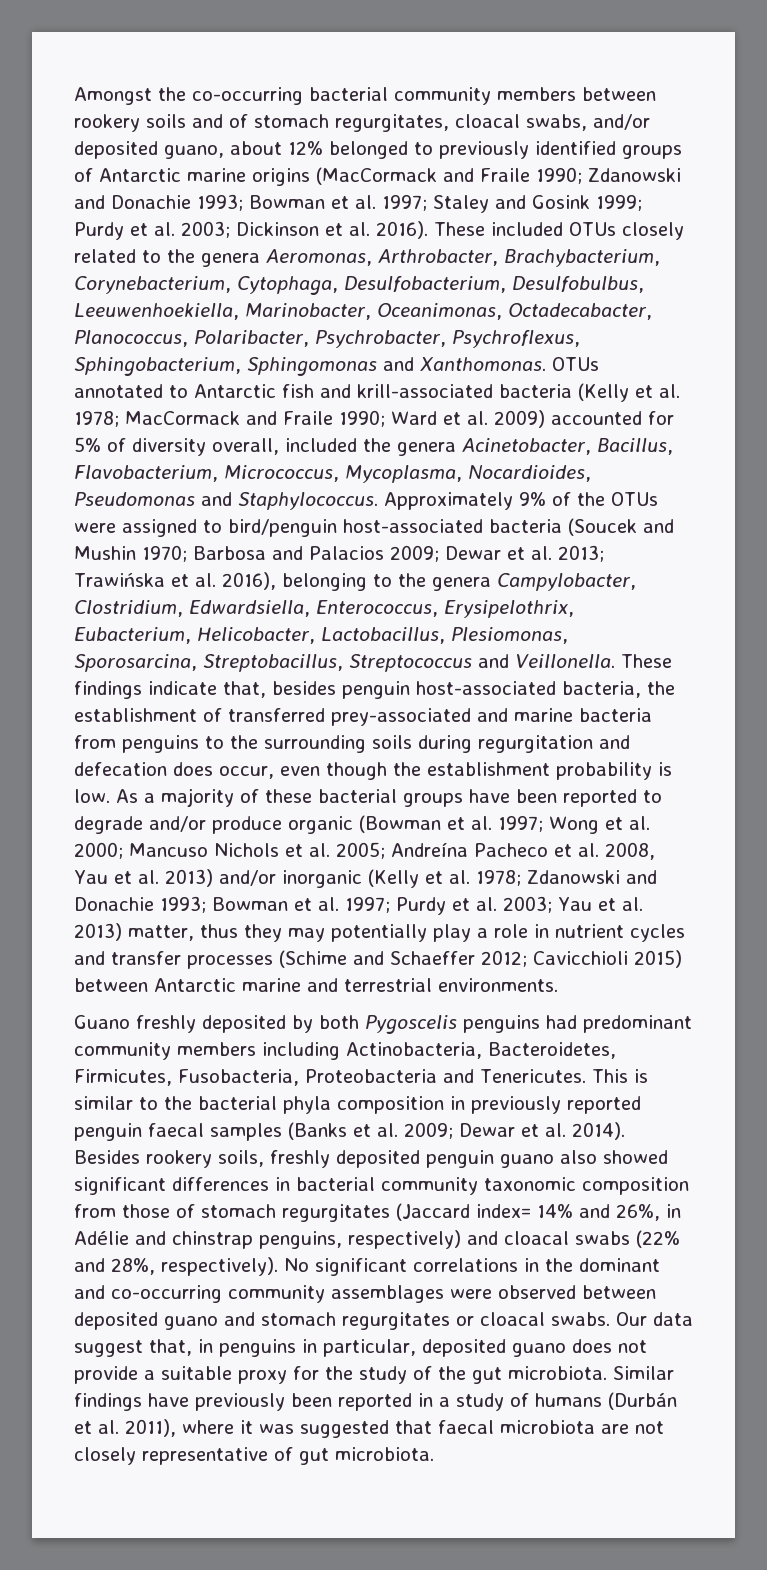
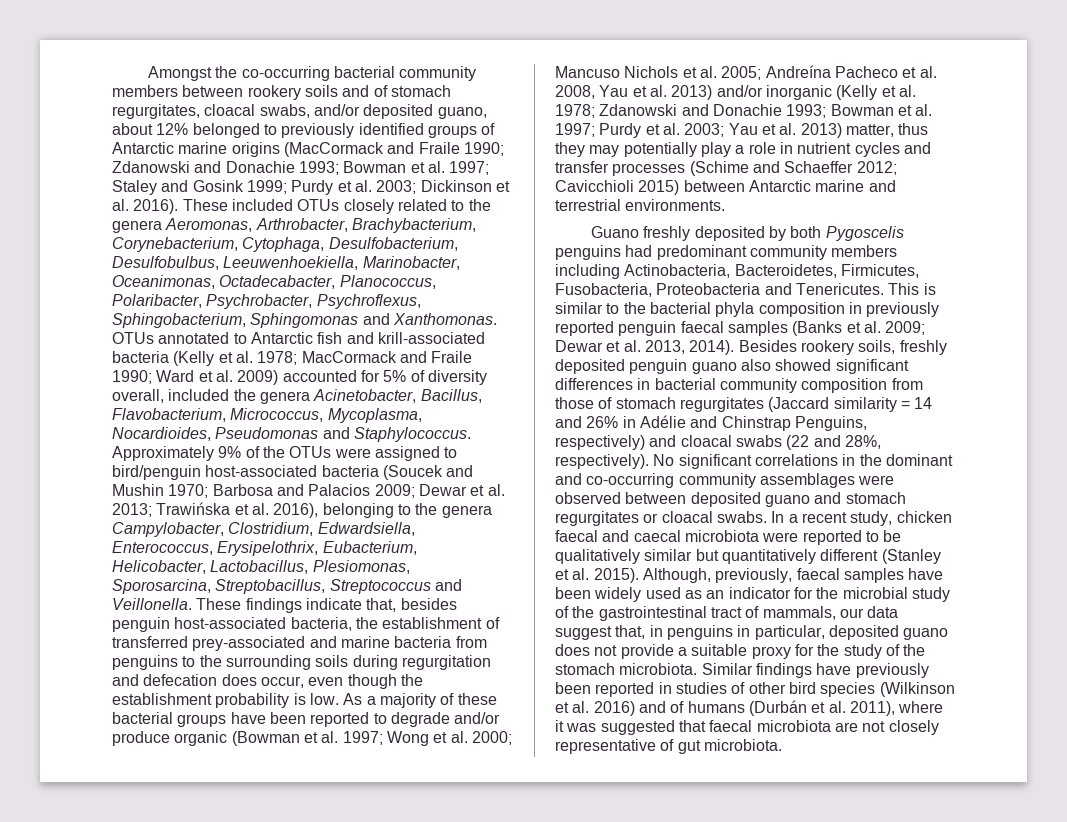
- This is similar to the bacterial phyla composition in previously reported penguin faecal samples (Banks et al. 2009; Dewar et al. 2014).
+ This is similar to the bacterial phyla composition in previously reported penguin faecal samples (Banks et al. 2009; Dewar et al. 2013, 2014).
- Besides rookery soils, freshly deposited penguin guano also showed significant differences in bacterial community taxonomic composition from those of stomach regurgitates (Jaccard index= 14% and 26%, in Adélie and chinstrap penguins, respectively) and cloacal swabs (22% and 28%, respectively).
+ Besides rookery soils, freshly deposited penguin guano also showed significant differences in bacterial community composition from those of stomach regurgitates (Jaccard similarity = 14 and 26% in Adélie and Chinstrap Penguins, respectively) and cloacal swabs (22 and 28%, respectively).
- Our data suggest that, in penguins in particular, deposited guano does not provide a suitable proxy for the study of the gut microbiota.
+ In a recent study, chicken faecal and caecal microbiota were reported to be qualitatively similar but quantitatively different (Stanley et al. 2015). Although, previously, faecal samples have been widely used as an indicator for the microbial study of the gastrointestinal tract of mammals, our data suggest that, in penguins in particular, deposited guano does not provide a suitable proxy for the study of the stomach microbiota.
- Similar findings have previously been reported in a study of humans (Durbán et al. 2011), where it was suggested that faecal microbiota are not closely representative of gut microbiota.
+ Similar findings have previously been reported in studies of other bird species (Wilkinson et al. 2016) and of humans (Durbán et al. 2011), where it was suggested that faecal microbiota are not closely representative of gut microbiota.

